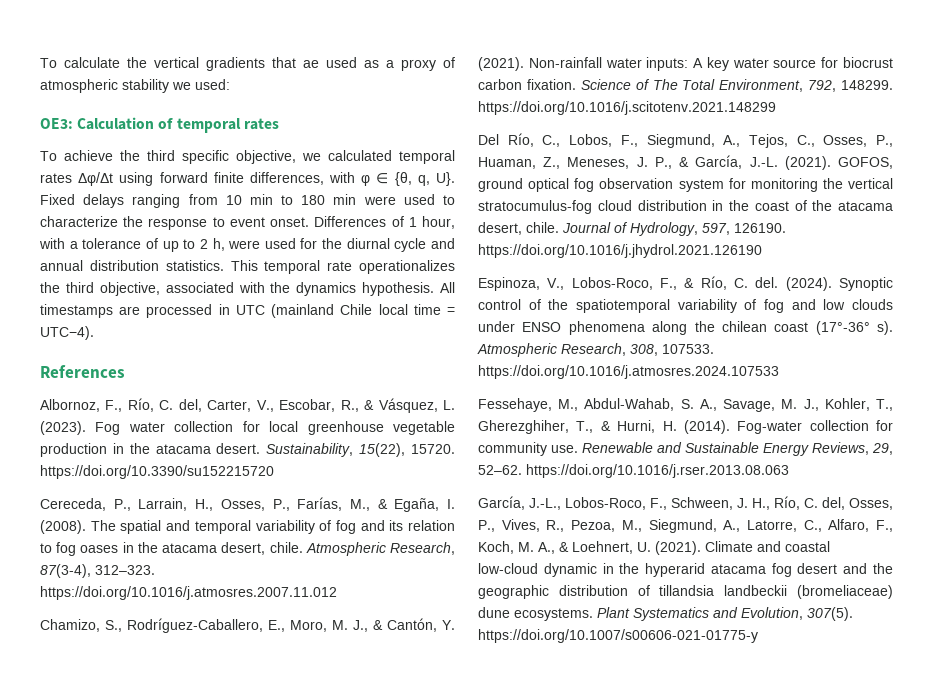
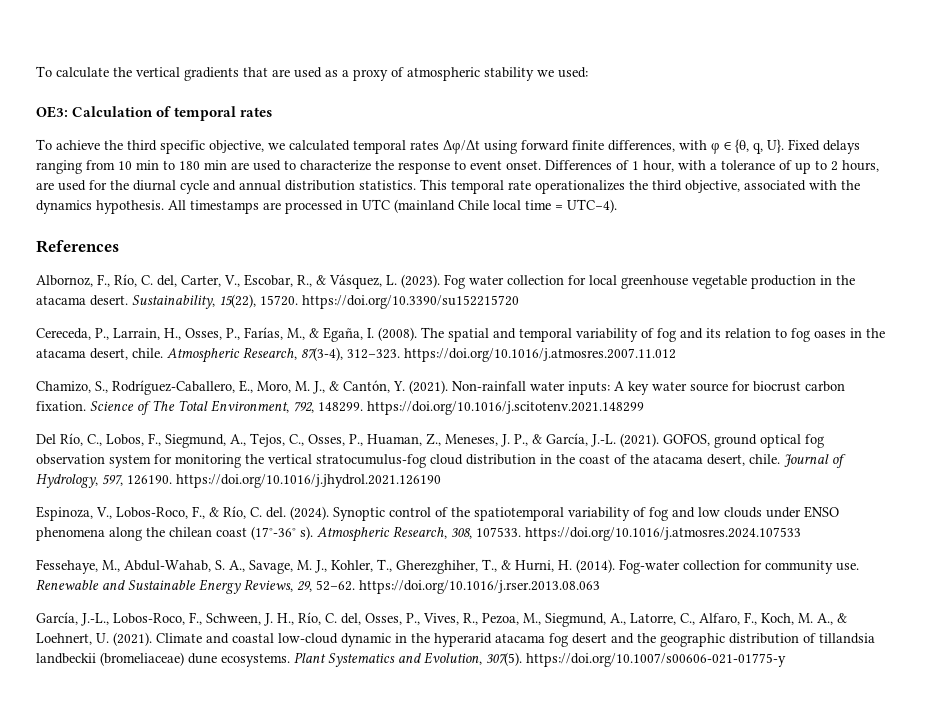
- To calculate the vertical gradients that ae used as a proxy of atmospheric stability we used:
+ To calculate the vertical gradients that are used as a proxy of atmospheric stability we used:
- To achieve the third specific objective, we calculated temporal rates Δφ/Δt using forward finite differences, with φ ∈ {θ, q, U}. Fixed delays ranging from 10 min to 180 min were used to characterize the response to event onset.
+ To achieve the third specific objective, we calculated temporal rates Δφ/Δt using forward finite differences, with φ ∈ {θ, q, U}. Fixed delays ranging from 10 min to 180 min are used to characterize the response to event onset.
- Differences of 1 hour, with a tolerance of up to 2 h, were used for the diurnal cycle and annual distribution statistics.
+ Differences of 1 hour, with a tolerance of up to 2 hours, are used for the diurnal cycle and annual distribution statistics.

